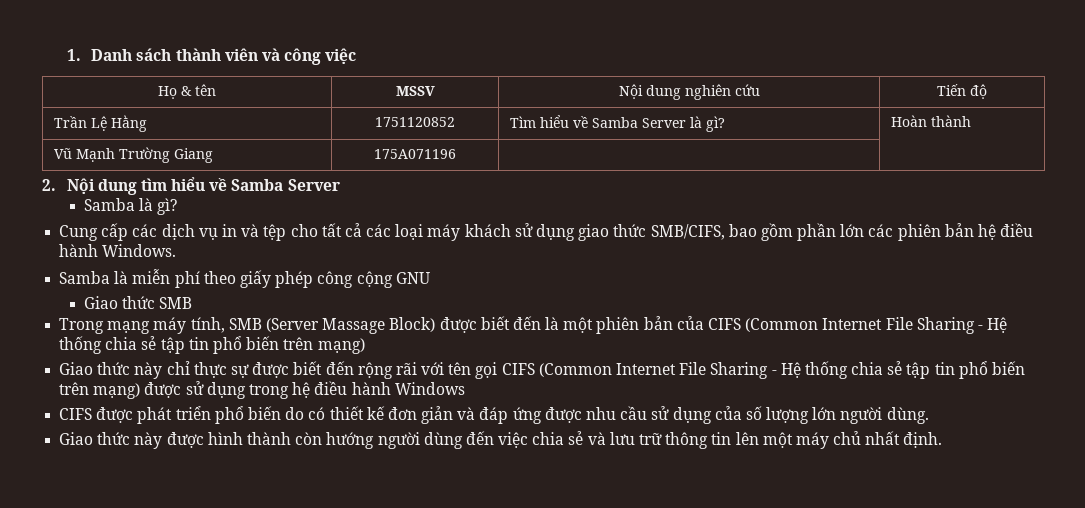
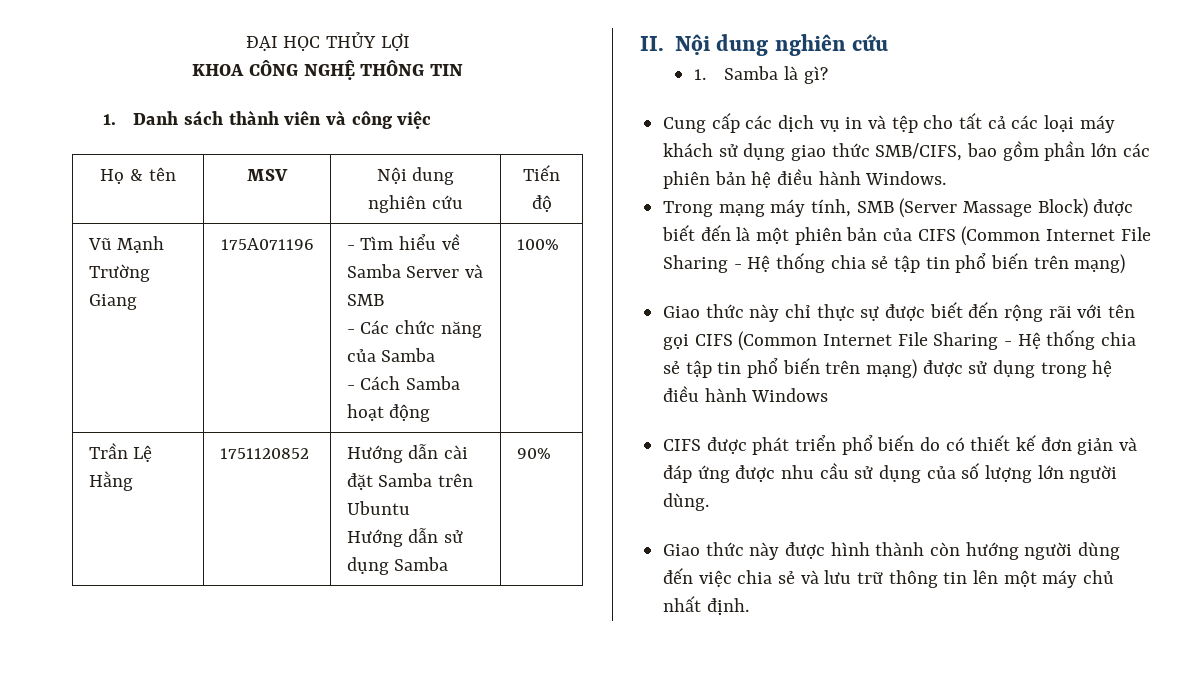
+ ĐẠI HỌC THỦY LỢI
+ KHOA CÔNG NGHỆ THÔNG TIN
- Họ & tên | MSSV | Nội dung nghiên cứu | Tiến độ
+ Họ & tên | MSV | Nội dung nghiên cứu | Tiến độ
- Trần Lệ Hằng | 1751120852 | Tìm hiểu về Samba Server là gì? | Hoàn thành
- Vũ Mạnh Trường Giang | 175A071196 | |
- 2. Nội dung tìm hiểu về Samba Server
- Samba là gì?
+ Vũ Mạnh Trường Giang | 175A071196 | - Tìm hiểu về Samba Server và SMB
+ - Các chức năng của Samba
+ - Cách Samba hoạt động | 100%
+ Trần Lệ Hằng | 1751120852 | Hướng dẫn cài đặt Samba trên Ubuntu
+ Hướng dẫn sử dụng Samba | 90%
+ II. Nội dung nghiên cứu
+ 1. Samba là gì?
- Samba là miễn phí theo giấy phép công cộng GNU
- Giao thức SMB

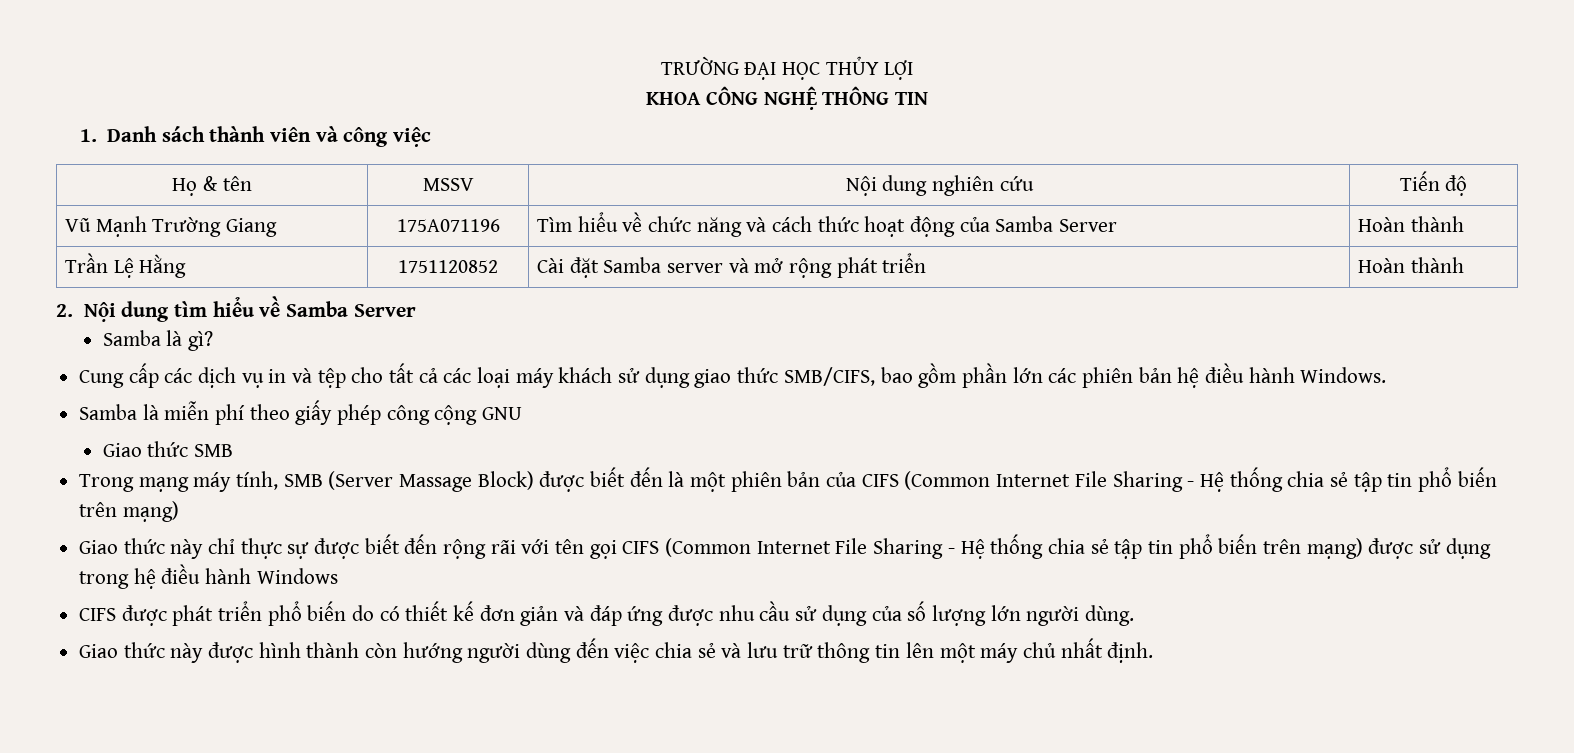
- ĐẠI HỌC THỦY LỢI
+ TRƯỜNG ĐẠI HỌC THỦY LỢI
- Họ & tên | MSV | Nội dung nghiên cứu | Tiến độ
+ Họ & tên | MSSV | Nội dung nghiên cứu | Tiến độ
- Vũ Mạnh Trường Giang | 175A071196 | - Tìm hiểu về Samba Server và SMB
- - Các chức năng của Samba
- - Cách Samba hoạt động | 100%
- Trần Lệ Hằng | 1751120852 | Hướng dẫn cài đặt Samba trên Ubuntu
- Hướng dẫn sử dụng Samba | 90%
- II. Nội dung nghiên cứu
- 1. Samba là gì?
+ Vũ Mạnh Trường Giang | 175A071196 | Tìm hiểu về chức năng và cách thức hoạt động của Samba Server | Hoàn thành
+ Trần Lệ Hằng | 1751120852 | Cài đặt Samba server và mở rộng phát triển | Hoàn thành
+ 2. Nội dung tìm hiểu về Samba Server
+ Samba là gì?
+ Samba là miễn phí theo giấy phép công cộng GNU
+ Giao thức SMB

